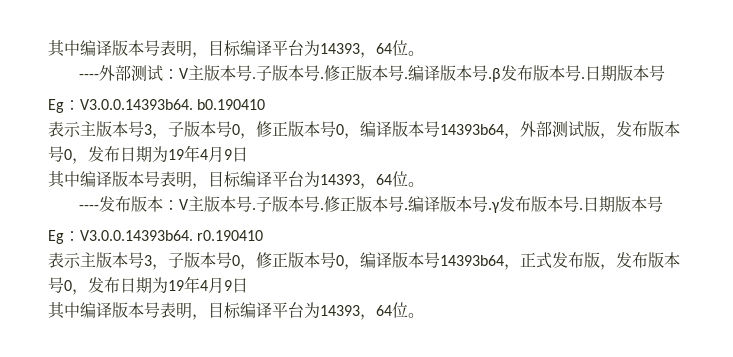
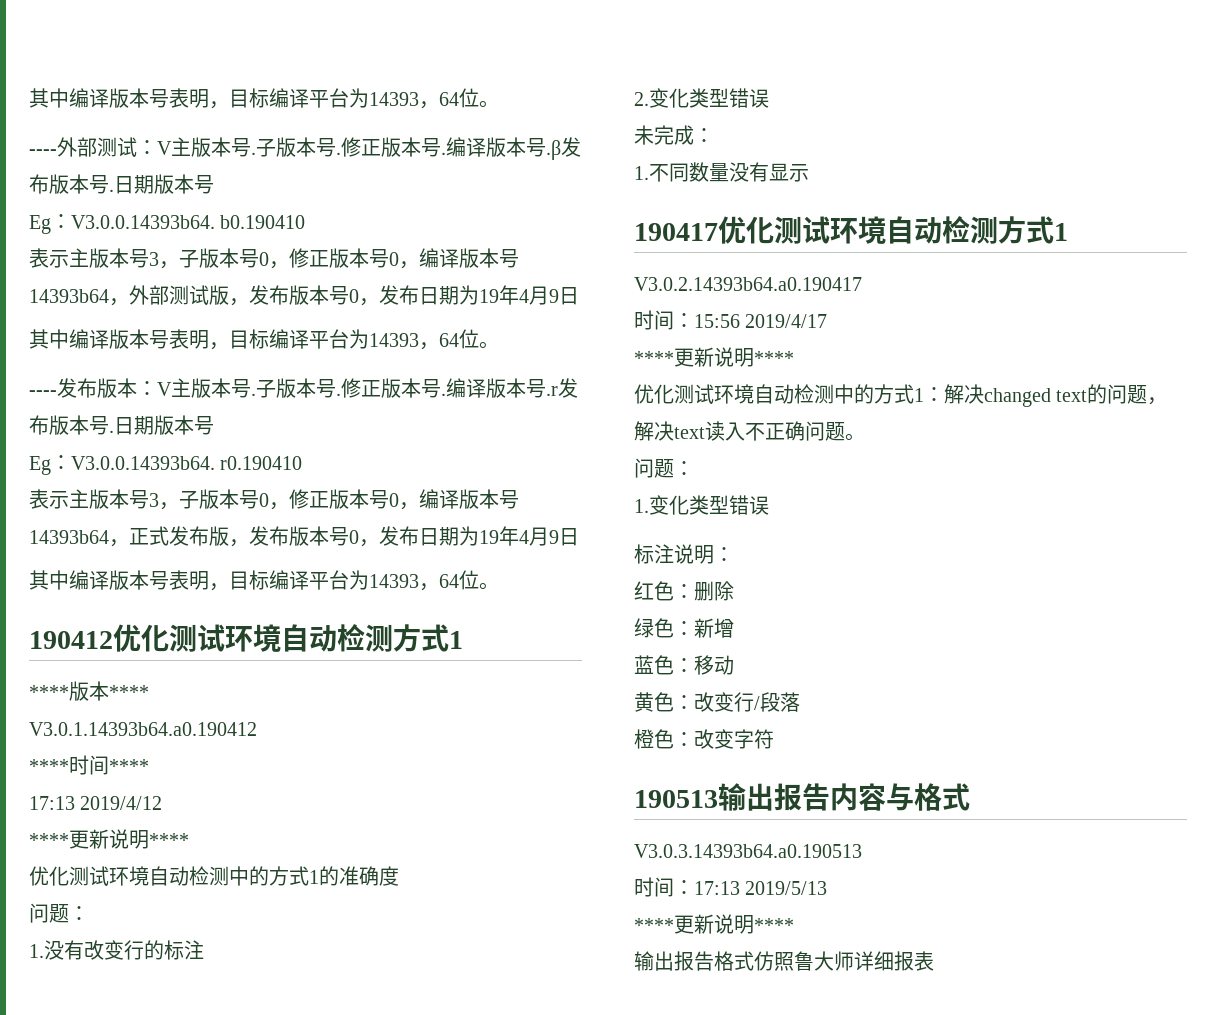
- 编译版本号.γ发布版本号.
+ 编译版本号.r发布版本号.
+ 190412优化测试环境自动检测方式1
+ ****版本****
+ V3.0.1.14393b64.a0.190412
+ ****时间****
+ 17:13 2019/4/12
+ ****更新说明****
+ 优化测试环境自动检测中的方式1的准确度
+ 问题：
+ 1.没有改变行的标注
+ 2.变化类型错误
+ 未完成：
+ 1.不同数量没有显示
+ 190417优化测试环境自动检测方式1
+ V3.0.2.14393b64.a0.190417
+ 时间：15:56 2019/4/17
+ ****更新说明****
+ 优化测试环境自动检测中的方式1：解决changed text的问题，解决text读入不正确问题。
+ 问题：
+ 1.变化类型错误
+ 标注说明：
+ 红色：删除
+ 绿色：新增
+ 蓝色：移动
+ 黄色：改变行/段落
+ 橙色：改变字符
+ 190513输出报告内容与格式
+ V3.0.3.14393b64.a0.190513
+ 时间：17:13 2019/5/13
+ ****更新说明****
+ 输出报告格式仿照鲁大师详细报表

